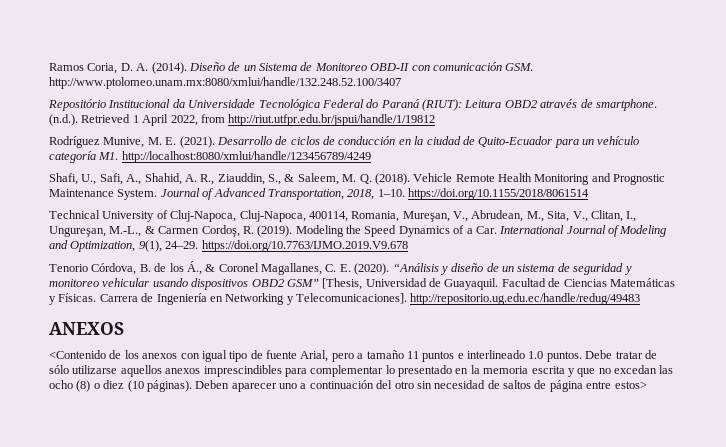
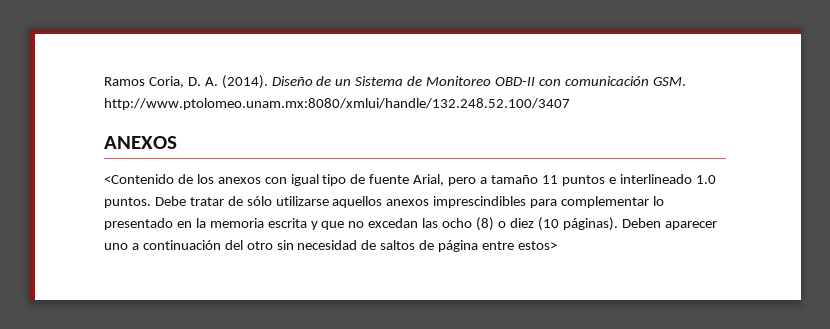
- Repositório Institucional da Universidade Tecnológica Federal do Paraná (RIUT): Leitura OBD2 através de smartphone. (n.d.). Retrieved 1 April 2022, from http://riut.utfpr.edu.br/jspui/handle/1/19812
- Rodríguez Munive, M. E. (2021). Desarrollo de ciclos de conducción en la ciudad de Quito-Ecuador para un vehículo categoría M1. http://localhost:8080/xmlui/handle/123456789/4249
- Shafi, U., Safi, A., Shahid, A. R., Ziauddin, S., & Saleem, M. Q. (2018). Vehicle Remote Health Monitoring and Prognostic Maintenance System. Journal of Advanced Transportation, 2018, 1–10. https://doi.org/10.1155/2018/8061514
- Technical University of Cluj-Napoca, Cluj-Napoca, 400114, Romania, Mureşan, V., Abrudean, M., Sita, V., Clitan, I., Ungureşan, M.-L., & Carmen Cordoş, R. (2019). Modeling the Speed Dynamics of a Car. International Journal of Modeling and Optimization, 9(1), 24–29. https://doi.org/10.7763/IJMO.2019.V9.678
- Tenorio Córdova, B. de los Á., & Coronel Magallanes, C. E. (2020). “Análisis y diseño de un sistema de seguridad y monitoreo vehicular usando dispositivos OBD2 GSM” [Thesis, Universidad de Guayaquil. Facultad de Ciencias Matemáticas y Físicas. Carrera de Ingeniería en Networking y Telecomunicaciones]. http://repositorio.ug.edu.ec/handle/redug/49483

